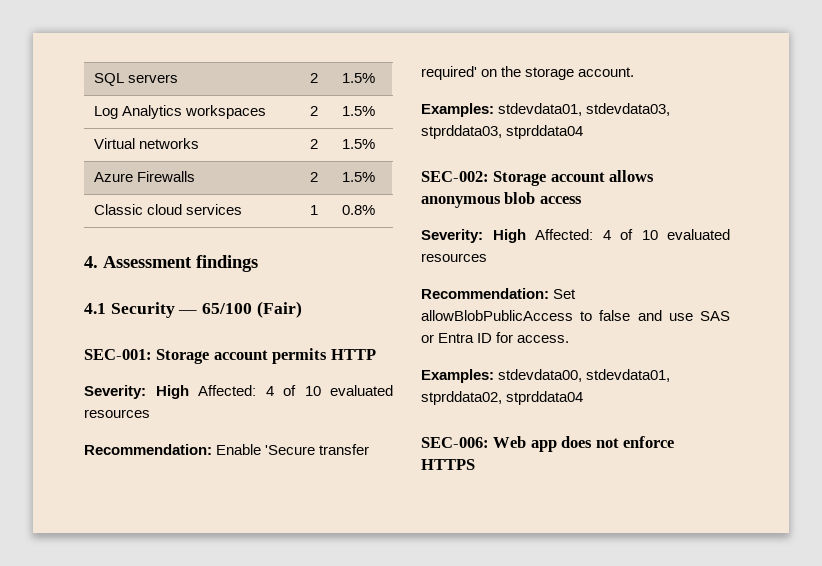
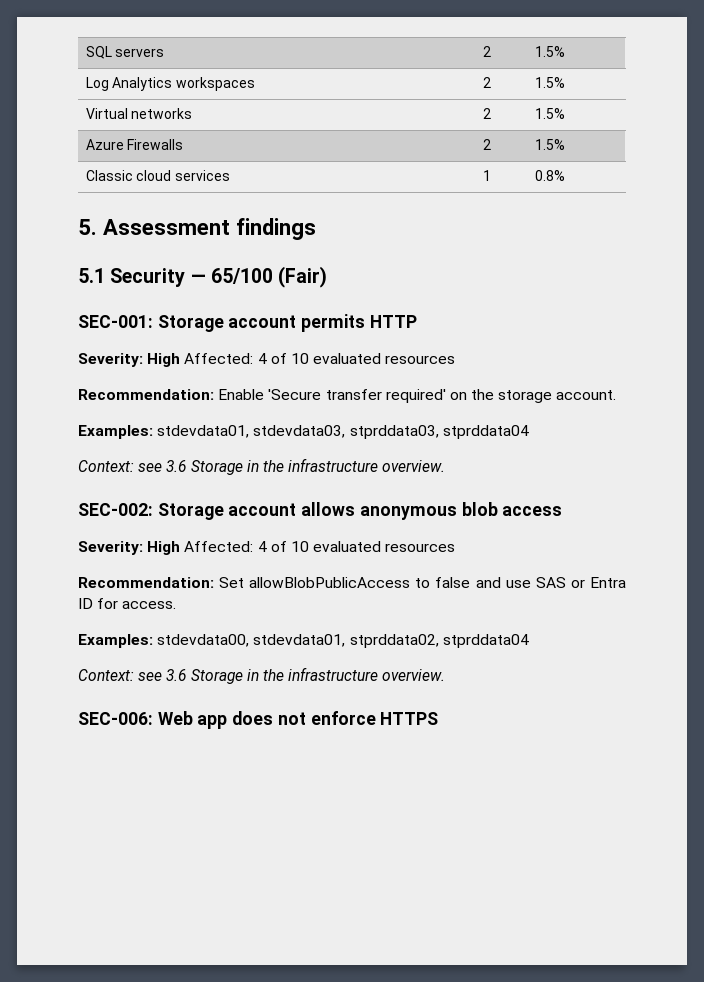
- 4. Assessment findings
+ 5. Assessment findings
- 4.1 Security — 65/100 (Fair)
+ 5.1 Security — 65/100 (Fair)
  Examples: stdevdata01, stdevdata03, stprddata03, stprddata04
+ Context: see 3.6 Storage in the infrastructure overview.
  Examples: stdevdata00, stdevdata01, stprddata02, stprddata04
+ Context: see 3.6 Storage in the infrastructure overview.

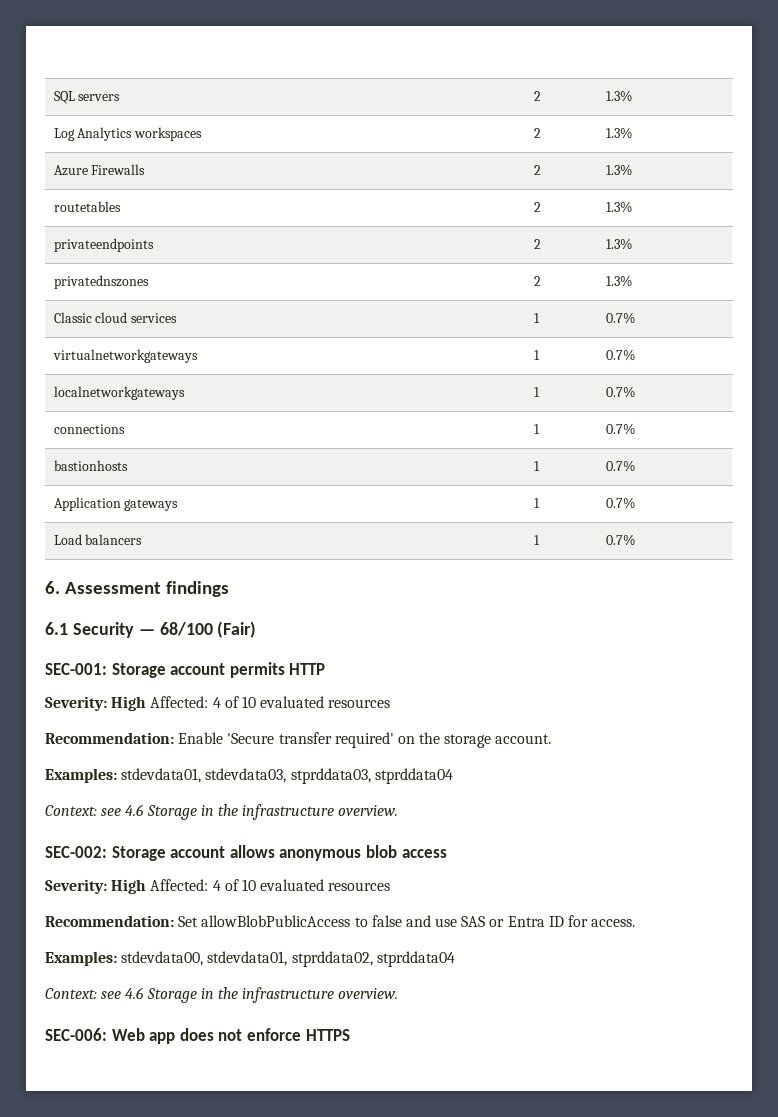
- SQL servers | 2 | 1.5%
+ SQL servers | 2 | 1.3%
- Log Analytics workspaces | 2 | 1.5%
- Virtual networks | 2 | 1.5%
- Azure Firewalls | 2 | 1.5%
- Classic cloud services | 1 | 0.8%
- 5. Assessment findings
+ Log Analytics workspaces | 2 | 1.3%
+ Azure Firewalls | 2 | 1.3%
+ routetables | 2 | 1.3%
+ privateendpoints | 2 | 1.3%
+ privatednszones | 2 | 1.3%
+ Classic cloud services | 1 | 0.7%
+ virtualnetworkgateways | 1 | 0.7%
+ localnetworkgateways | 1 | 0.7%
+ connections | 1 | 0.7%
+ bastionhosts | 1 | 0.7%
+ Application gateways | 1 | 0.7%
+ Load balancers | 1 | 0.7%
+ 6. Assessment findings
- 5.1 Security — 65/100 (Fair)
+ 6.1 Security — 68/100 (Fair)
  Examples: stdevdata01, stdevdata03, stprddata03, stprddata04
- Context: see 3.6 Storage in the infrastructure overview.
+ Context: see 4.6 Storage in the infrastructure overview.
  Examples: stdevdata00, stdevdata01, stprddata02, stprddata04
- Context: see 3.6 Storage in the infrastructure overview.
+ Context: see 4.6 Storage in the infrastructure overview.

